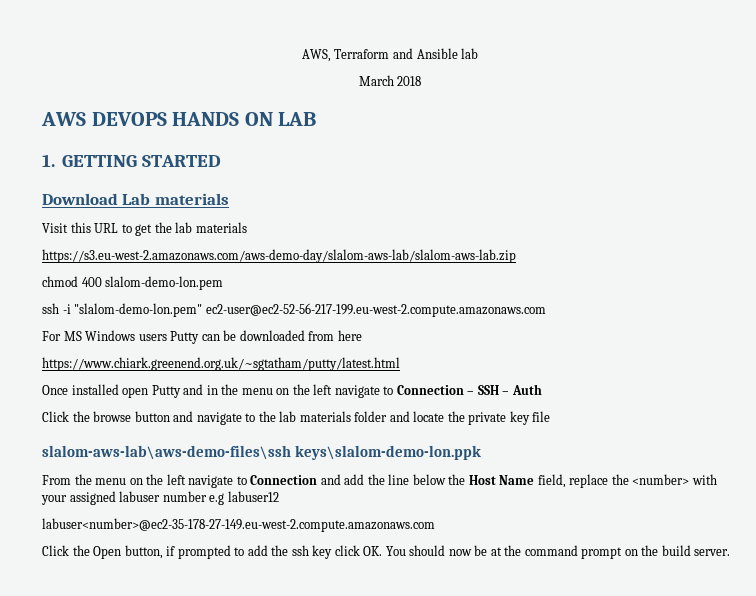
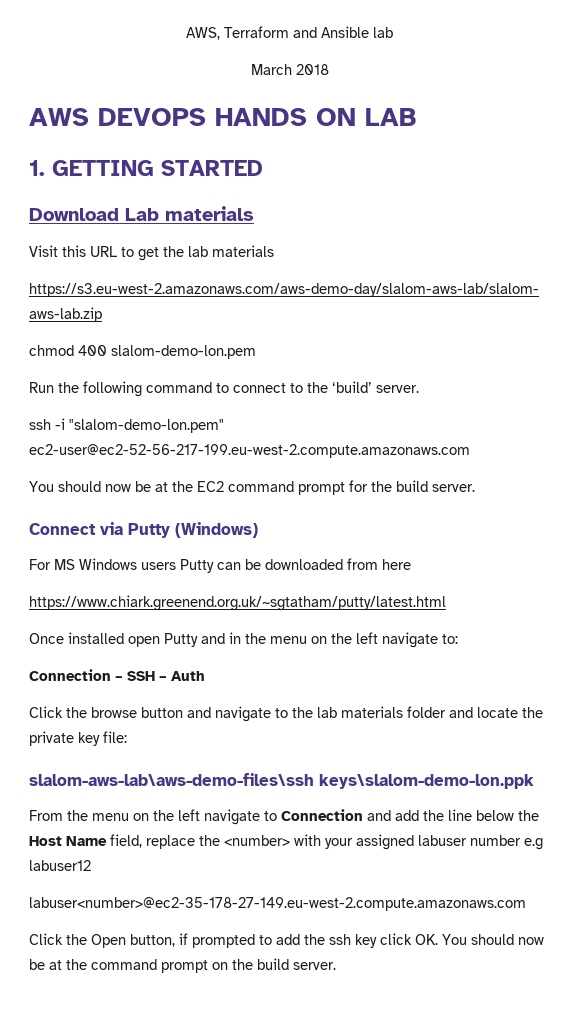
+ Run the following command to connect to the ‘build’ server.
  ssh -i "slalom-demo-lon.pem" ec2-user@ec2-52-56-217-199.eu-west-2.compute.amazonaws.com
+ You should now be at the EC2 command prompt for the build server.
+ Connect via Putty (Windows)
- Once installed open Putty and in the menu on the left navigate to Connection – SSH – Auth
+ Once installed open Putty and in the menu on the left navigate to:
+ Connection – SSH – Auth
- Click the browse button and navigate to the lab materials folder and locate the private key file
+ Click the browse button and navigate to the lab materials folder and locate the private key file:

